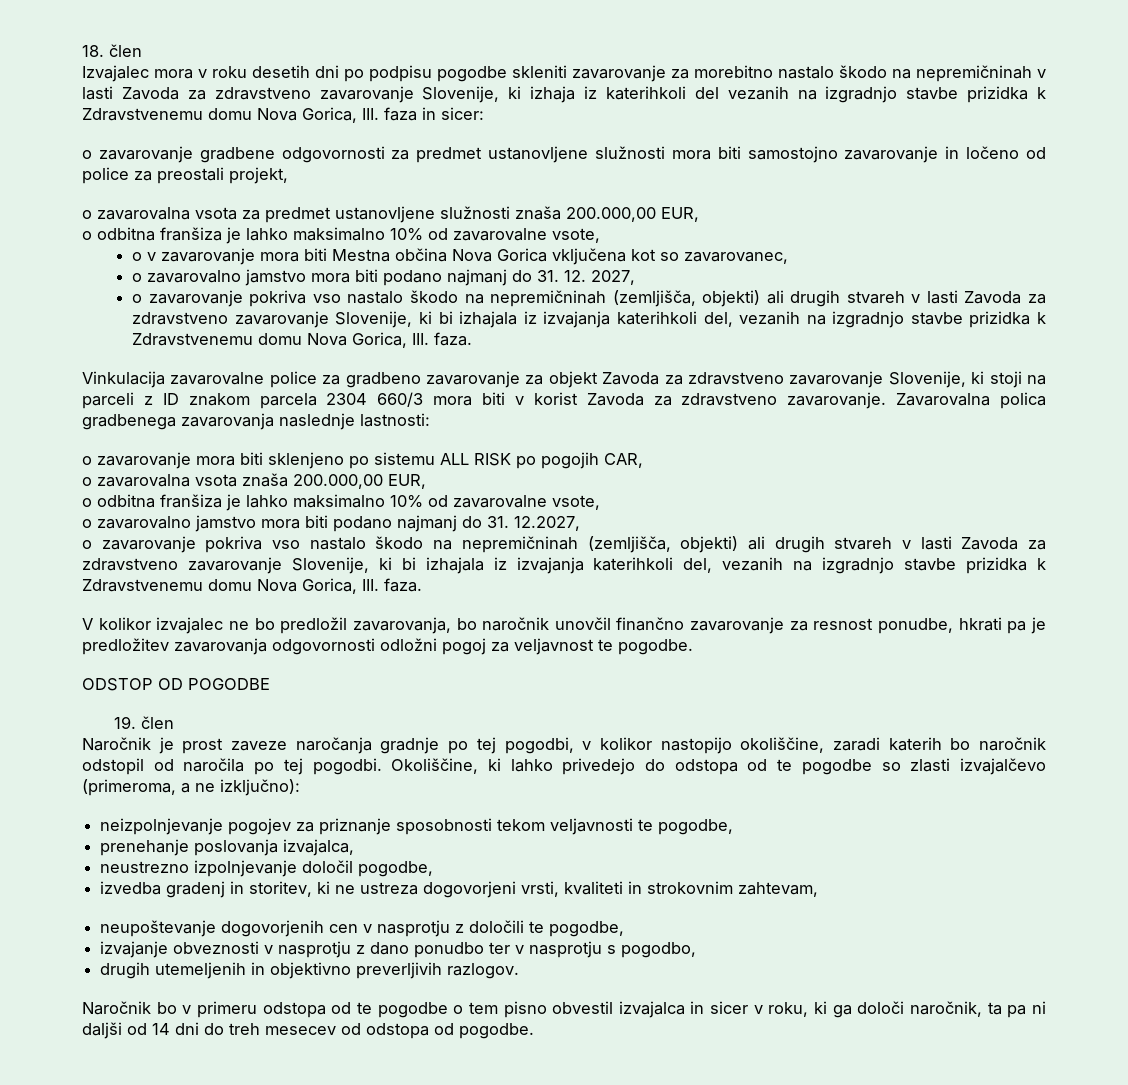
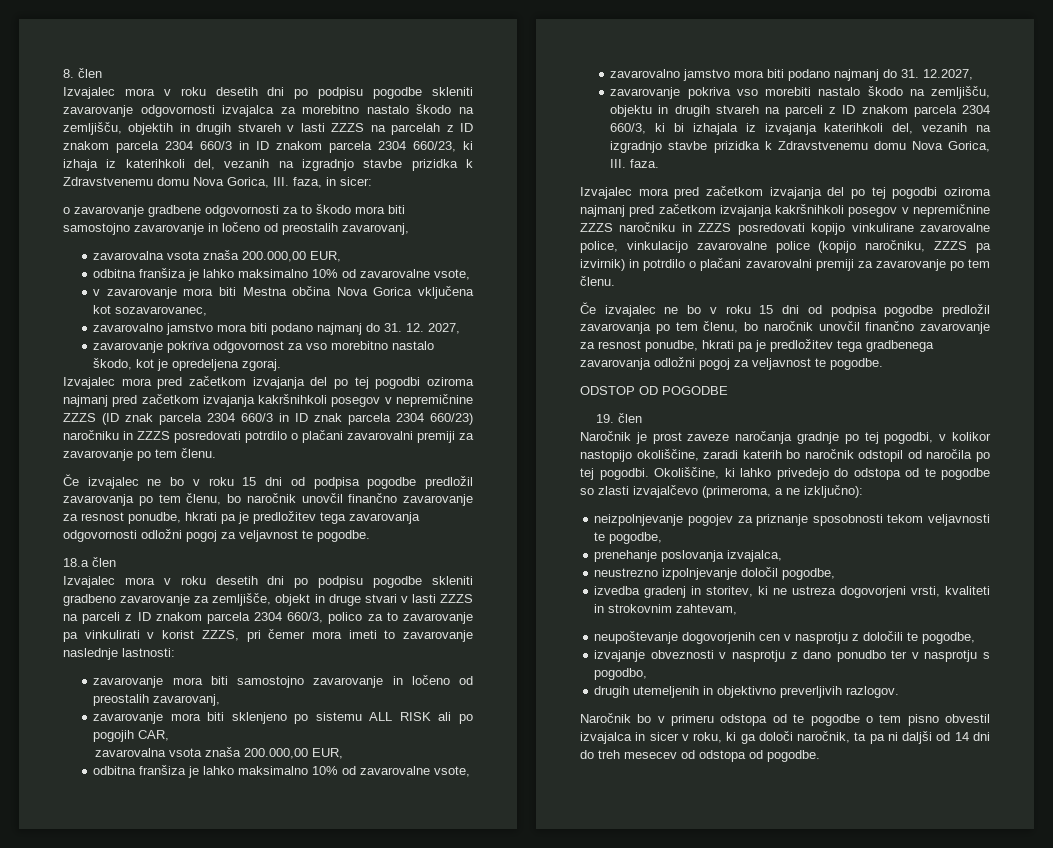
- 18. člen
+ 8. člen
- Izvajalec mora v roku desetih dni po podpisu pogodbe skleniti zavarovanje za morebitno nastalo škodo na nepremičninah v lasti Zavoda za zdravstveno zavarovanje Slovenije, ki izhaja iz katerihkoli del vezanih na izgradnjo stavbe prizidka k Zdravstvenemu domu Nova Gorica, III. faza in sicer:
+ Izvajalec mora v roku desetih dni po podpisu pogodbe skleniti zavarovanje odgovornosti izvajalca za morebitno nastalo škodo na zemljišču, objektih in drugih stvareh v lasti ZZZS na parcelah z ID znakom parcela 2304 660/3 in ID znakom parcela 2304 660/23, ki izhaja iz katerihkoli del, vezanih na izgradnjo stavbe prizidka k Zdravstvenemu domu Nova Gorica, III. faza, in sicer:
- o zavarovanje gradbene odgovornosti za predmet ustanovljene služnosti mora biti samostojno zavarovanje in ločeno od police za preostali projekt,
- o zavarovalna vsota za predmet ustanovljene služnosti znaša 200.000,00 EUR,
- o odbitna franšiza je lahko maksimalno 10% od zavarovalne vsote,
- o v zavarovanje mora biti Mestna občina Nova Gorica vključena kot so zavarovanec,
- o zavarovalno jamstvo mora biti podano najmanj do 31. 12. 2027,
- o zavarovanje pokriva vso nastalo škodo na nepremičninah (zemljišča, objekti) ali drugih stvareh v lasti Zavoda za zdravstveno zavarovanje Slovenije, ki bi izhajala iz izvajanja katerihkoli del, vezanih na izgradnjo stavbe prizidka k Zdravstvenemu domu Nova Gorica, III. faza.
+ o zavarovanje gradbene odgovornosti za to škodo mora biti samostojno zavarovanje in ločeno od preostalih zavarovanj,
+ zavarovalna vsota znaša 200.000,00 EUR,
+ odbitna franšiza je lahko maksimalno 10% od zavarovalne vsote,
+ v zavarovanje mora biti Mestna občina Nova Gorica vključena kot sozavarovanec,
+ zavarovalno jamstvo mora biti podano najmanj do 31. 12. 2027,
+ zavarovanje pokriva odgovornost za vso morebitno nastalo škodo, kot je opredeljena zgoraj.
+ Izvajalec mora pred začetkom izvajanja del po tej pogodbi oziroma najmanj pred začetkom izvajanja kakršnihkoli posegov v nepremičnine ZZZS (ID znak parcela 2304 660/3 in ID znak parcela 2304 660/23) naročniku in ZZZS posredovati potrdilo o plačani zavarovalni premiji za zavarovanje po tem členu.
+ Če izvajalec ne bo v roku 15 dni od podpisa pogodbe predložil zavarovanja po tem členu, bo naročnik unovčil finančno zavarovanje za resnost ponudbe, hkrati pa je predložitev tega zavarovanja odgovornosti odložni pogoj za veljavnost te pogodbe.
+ 18.a člen
+ Izvajalec mora v roku desetih dni po podpisu pogodbe skleniti gradbeno zavarovanje za zemljišče, objekt in druge stvari v lasti ZZZS na parceli z ID znakom parcela 2304 660/3, polico za to zavarovanje pa vinkulirati v korist ZZZS, pri čemer mora imeti to zavarovanje naslednje lastnosti:
+ zavarovanje mora biti samostojno zavarovanje in ločeno od preostalih zavarovanj,
+ zavarovanje mora biti sklenjeno po sistemu ALL RISK ali po pogojih CAR,
+ zavarovalna vsota znaša 200.000,00 EUR,
+ odbitna franšiza je lahko maksimalno 10% od zavarovalne vsote,
+ zavarovalno jamstvo mora biti podano najmanj do 31. 12.2027,
+ zavarovanje pokriva vso morebiti nastalo škodo na zemljišču, objektu in drugih stvareh na parceli z ID znakom parcela 2304 660/3, ki bi izhajala iz izvajanja katerihkoli del, vezanih na izgradnjo stavbe prizidka k Zdravstvenemu domu Nova Gorica, III. faza.
- Vinkulacija zavarovalne police za gradbeno zavarovanje za objekt Zavoda za zdravstveno zavarovanje Slovenije, ki stoji na parceli z ID znakom parcela 2304 660/3 mora biti v korist Zavoda za zdravstveno zavarovanje. Zavarovalna polica gradbenega zavarovanja naslednje lastnosti:
- o zavarovanje mora biti sklenjeno po sistemu ALL RISK po pogojih CAR,
- o zavarovalna vsota znaša 200.000,00 EUR,
- o odbitna franšiza je lahko maksimalno 10% od zavarovalne vsote,
- o zavarovalno jamstvo mora biti podano najmanj do 31. 12.2027,
- o zavarovanje pokriva vso nastalo škodo na nepremičninah (zemljišča, objekti) ali drugih stvareh v lasti Zavoda za zdravstveno zavarovanje Slovenije, ki bi izhajala iz izvajanja katerihkoli del, vezanih na izgradnjo stavbe prizidka k Zdravstvenemu domu Nova Gorica, III. faza.
- V kolikor izvajalec ne bo predložil zavarovanja, bo naročnik unovčil finančno zavarovanje za resnost ponudbe, hkrati pa je predložitev zavarovanja odgovornosti odložni pogoj za veljavnost te pogodbe.
+ Izvajalec mora pred začetkom izvajanja del po tej pogodbi oziroma najmanj pred začetkom izvajanja kakršnihkoli posegov v nepremičnine ZZZS naročniku in ZZZS posredovati kopijo vinkulirane zavarovalne police, vinkulacijo zavarovalne police (kopijo naročniku, ZZZS pa izvirnik) in potrdilo o plačani zavarovalni premiji za zavarovanje po tem členu.
+ Če izvajalec ne bo v roku 15 dni od podpisa pogodbe predložil zavarovanja po tem členu, bo naročnik unovčil finančno zavarovanje za resnost ponudbe, hkrati pa je predložitev tega gradbenega zavarovanja odložni pogoj za veljavnost te pogodbe.

